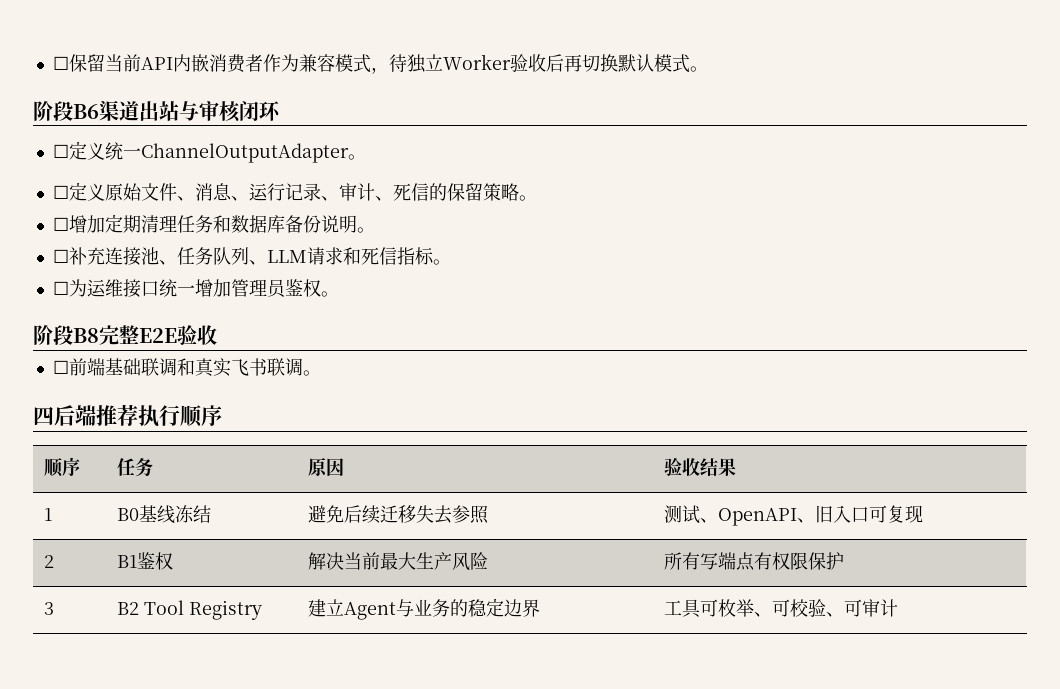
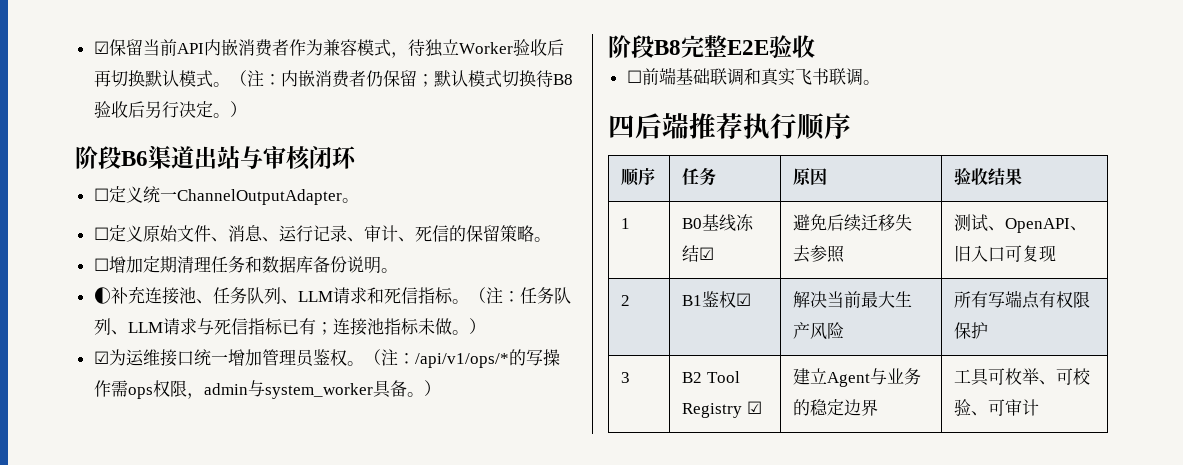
- ☐保留当前API内嵌消费者作为兼容模式，待独立Worker验收后再切换默认模式。
+ ☑保留当前API内嵌消费者作为兼容模式，待独立Worker验收后再切换默认模式。（注：内嵌消费者仍保留；默认模式切换待B8验收后另行决定。）
- ☐补充连接池、任务队列、LLM请求和死信指标。
- ☐为运维接口统一增加管理员鉴权。
+ ◐补充连接池、任务队列、LLM请求和死信指标。（注：任务队列、LLM请求与死信指标已有；连接池指标未做。）
+ ☑为运维接口统一增加管理员鉴权。（注：/api/v1/ops/*的写操作需ops权限，admin与system_worker具备。）
- 1 | B0基线冻结 | 避免后续迁移失去参照 | 测试、OpenAPI、旧入口可复现
+ 1 | B0基线冻结☑ | 避免后续迁移失去参照 | 测试、OpenAPI、旧入口可复现
- 2 | B1鉴权 | 解决当前最大生产风险 | 所有写端点有权限保护
+ 2 | B1鉴权☑ | 解决当前最大生产风险 | 所有写端点有权限保护
- 3 | B2 Tool Registry | 建立Agent与业务的稳定边界 | 工具可枚举、可校验、可审计
+ 3 | B2 Tool Registry ☑ | 建立Agent与业务的稳定边界 | 工具可枚举、可校验、可审计

